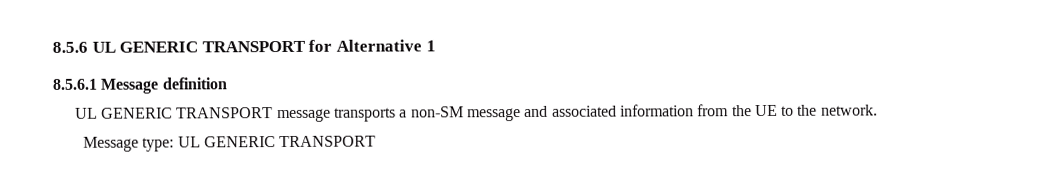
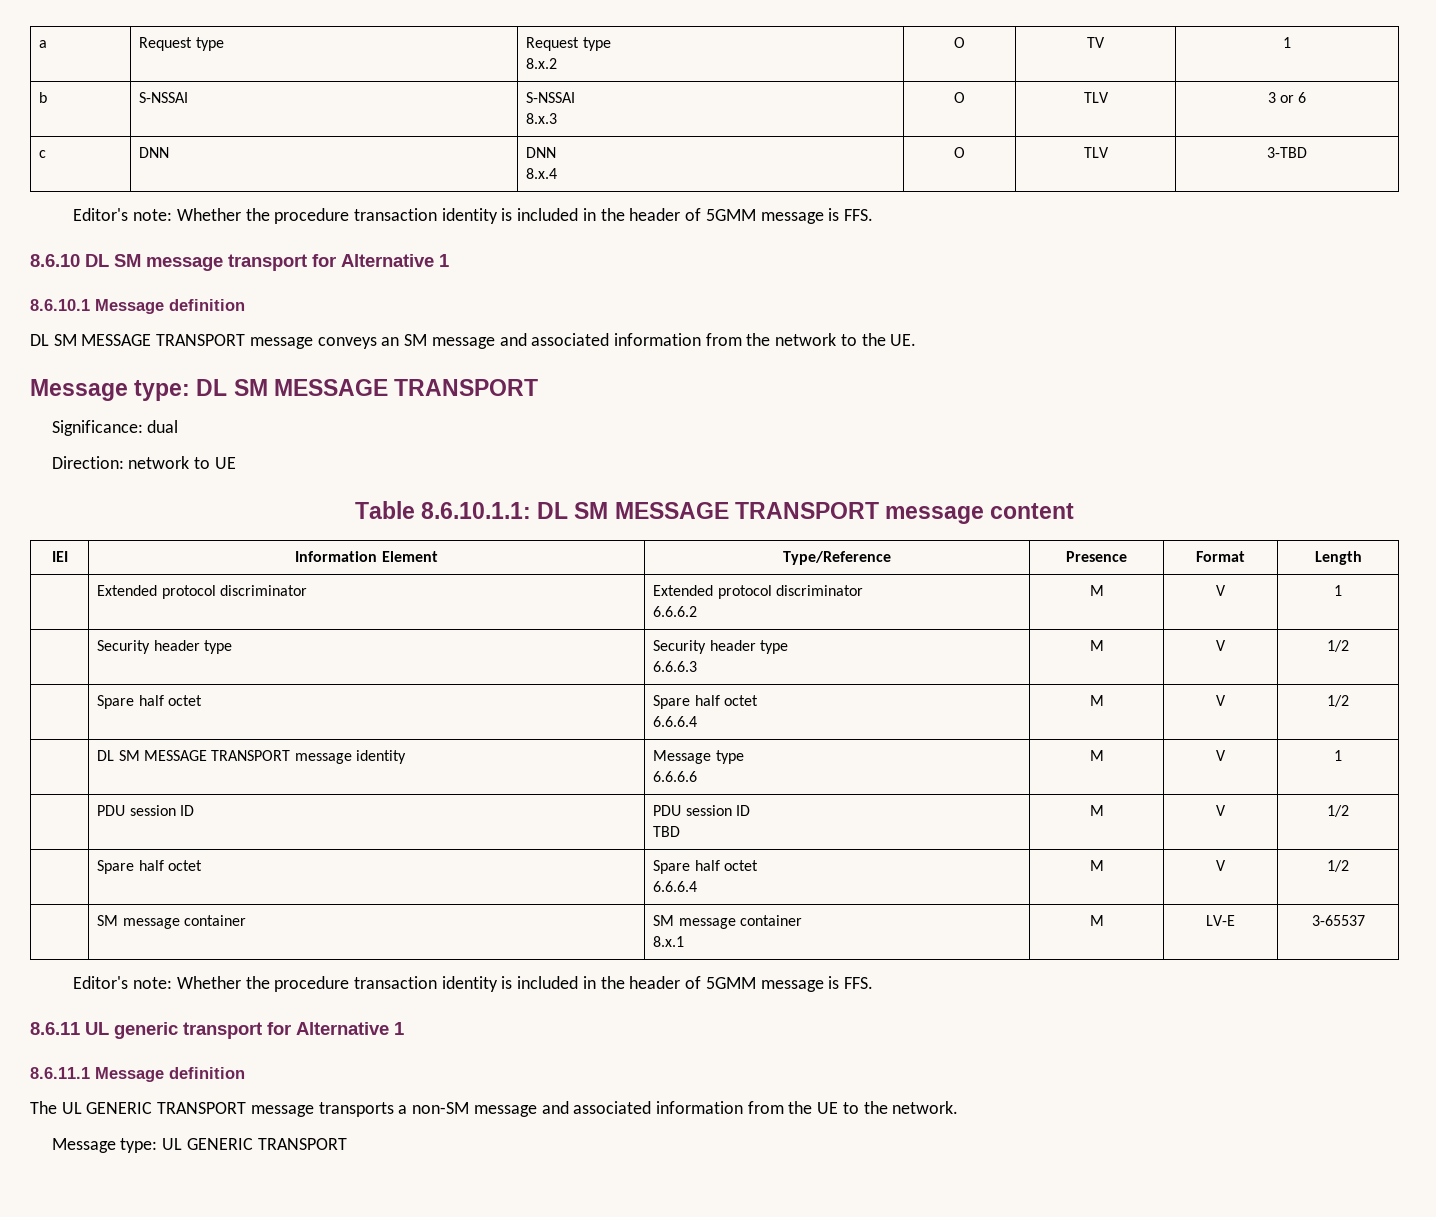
- 8.5.6 UL GENERIC TRANSPORT for Alternative 1
- 8.5.6.1 Message definition
- UL GENERIC TRANSPORT message transports a non-SM message and associated information from the UE to the network.
+ a | Request type | Request type
+ 8.x.2 | O | TV | 1
+ b | S-NSSAI | S-NSSAI
+ 8.x.3 | O | TLV | 3 or 6
+ c | DNN | DNN
+ 8.x.4 | O | TLV | 3-TBD
+ Editor's note: Whether the procedure transaction identity is included in the header of 5GMM message is FFS.
+ 8.6.10 DL SM message transport for Alternative 1
+ 8.6.10.1 Message definition
+ DL SM MESSAGE TRANSPORT message conveys an SM message and associated information from the network to the UE.
+ Message type: DL SM MESSAGE TRANSPORT
+ Significance: dual
+ Direction: network to UE
+ Table 8.6.10.1.1: DL SM MESSAGE TRANSPORT message content
+ IEI | Information Element | Type/Reference | Presence | Format | Length
+ | Extended protocol discriminator | Extended protocol discriminator
+ 6.6.6.2 | M | V | 1
+ | Security header type | Security header type
+ 6.6.6.3 | M | V | 1/2
+ | Spare half octet | Spare half octet
+ 6.6.6.4 | M | V | 1/2
+ | DL SM MESSAGE TRANSPORT message identity | Message type
+ 6.6.6.6 | M | V | 1
+ | PDU session ID | PDU session ID
+ TBD | M | V | 1/2
+ | Spare half octet | Spare half octet
+ 6.6.6.4 | M | V | 1/2
+ | SM message container | SM message container
+ 8.x.1 | M | LV-E | 3-65537
+ Editor's note: Whether the procedure transaction identity is included in the header of 5GMM message is FFS.
+ 8.6.11 UL generic transport for Alternative 1
+ 8.6.11.1 Message definition
+ The UL GENERIC TRANSPORT message transports a non-SM message and associated information from the UE to the network.

